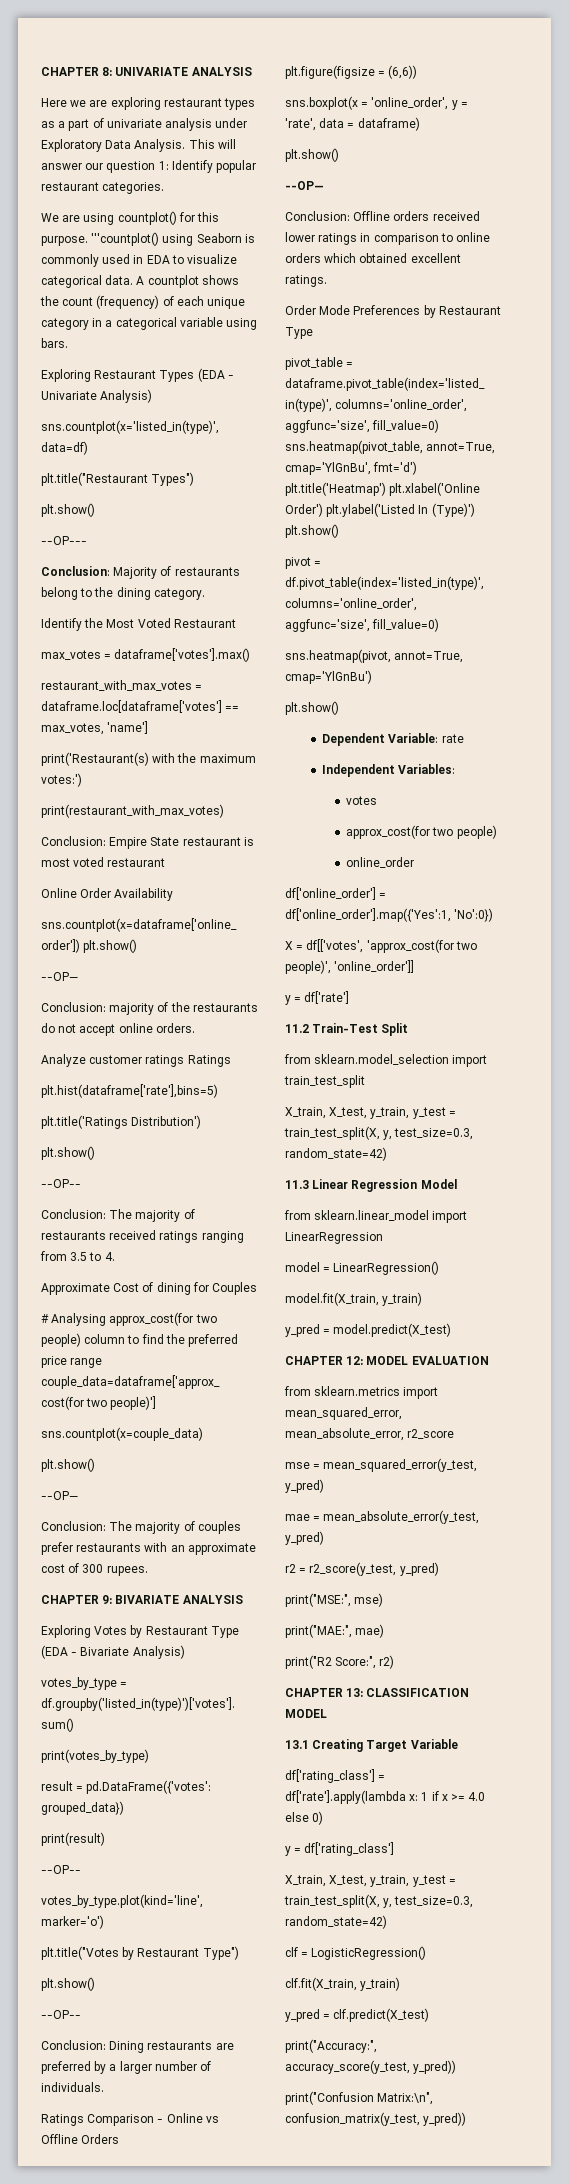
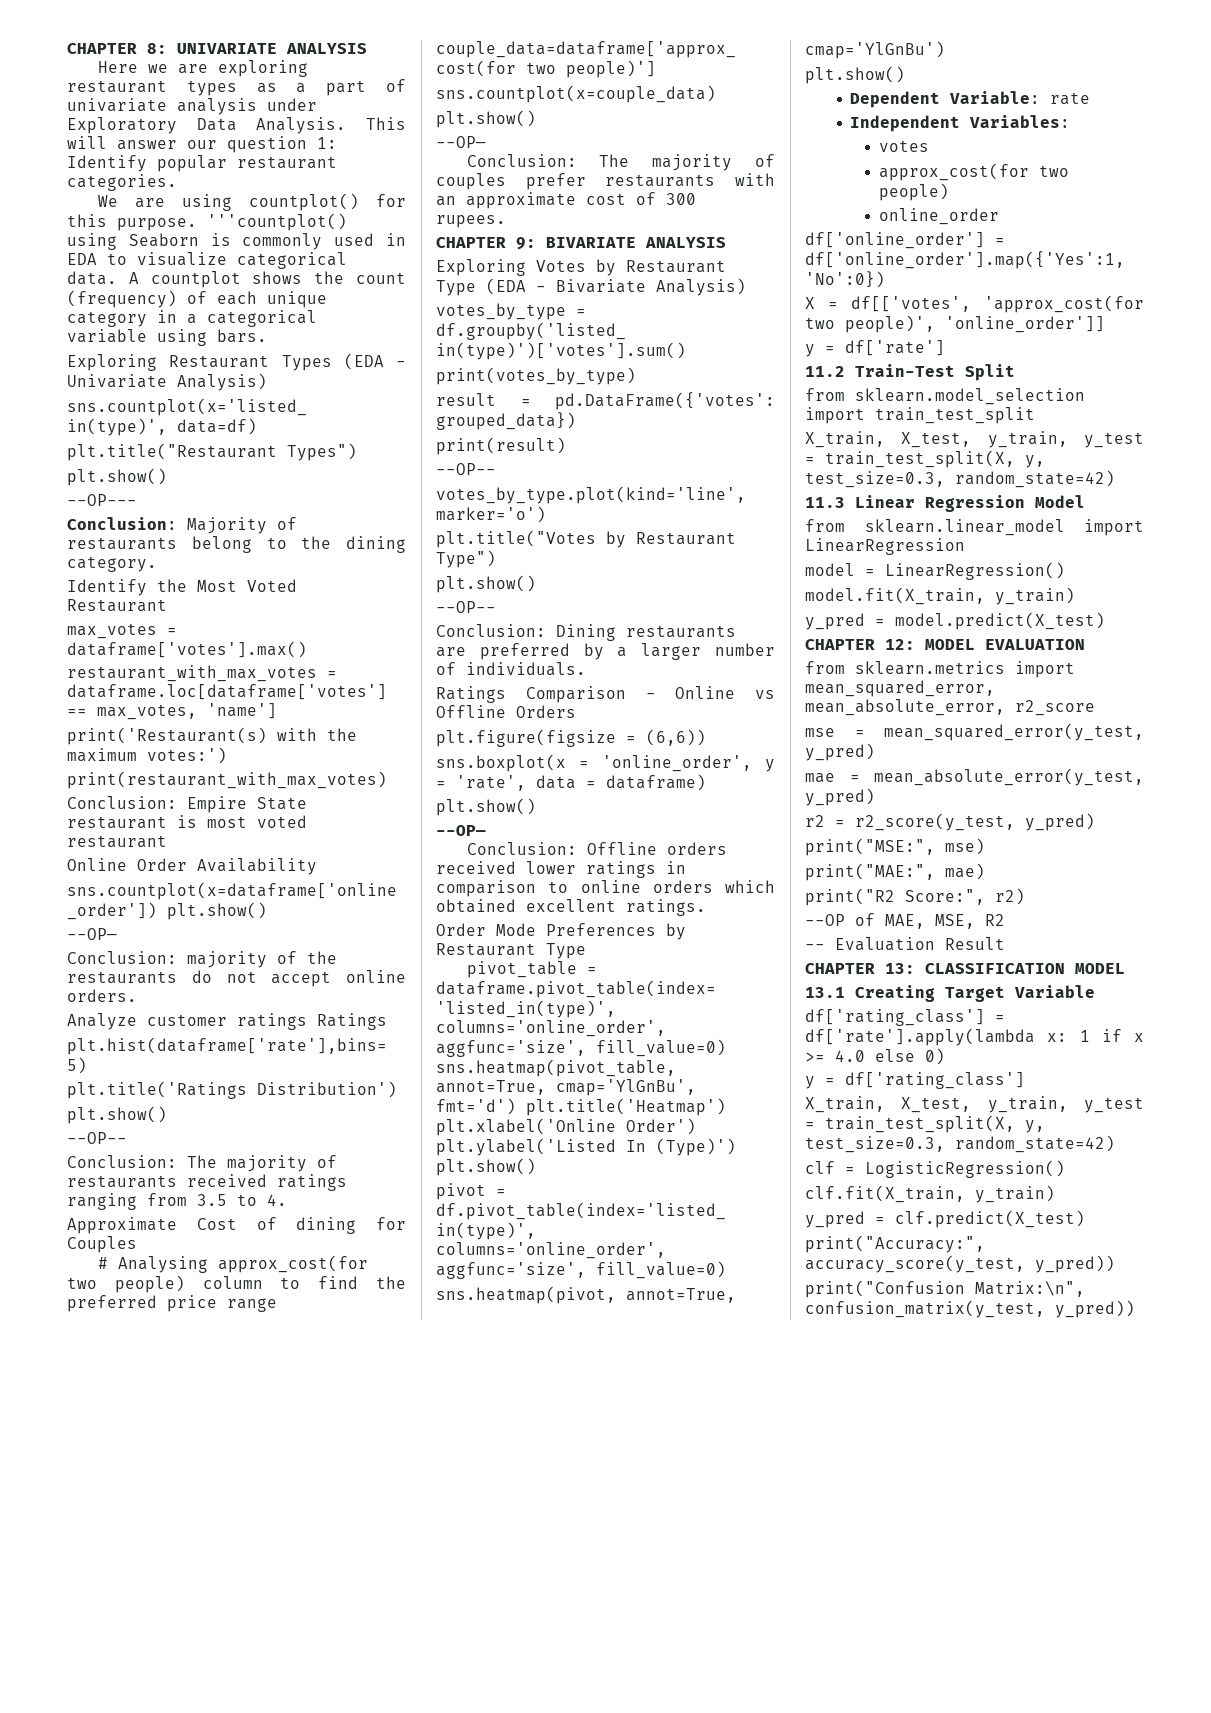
+ --OP of MAE, MSE, R2
+ -- Evaluation Result

